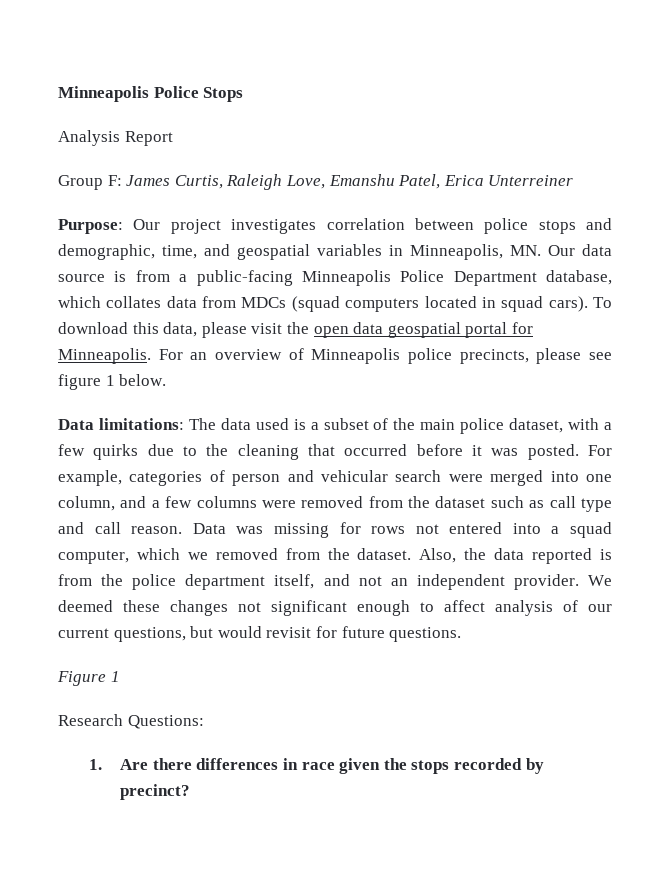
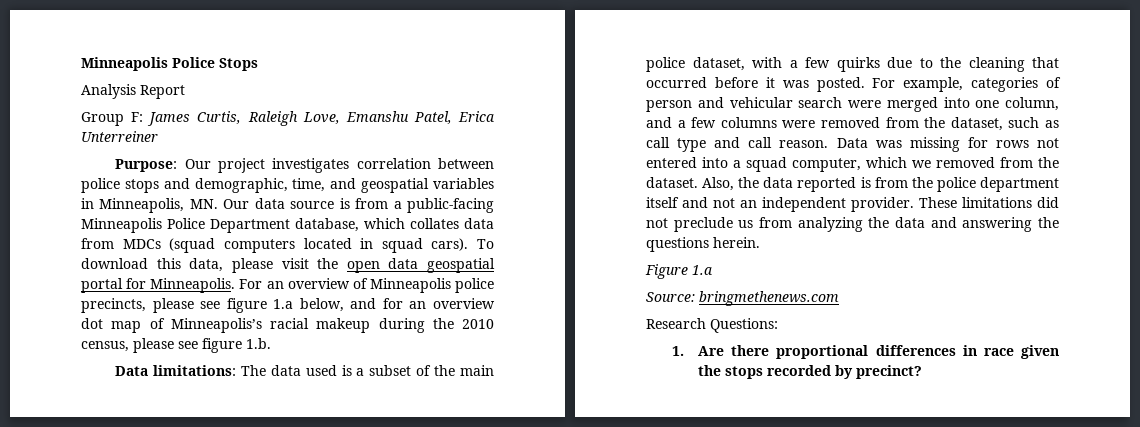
- For an overview of Minneapolis police precincts, please see figure 1 below.
+ For an overview of Minneapolis police precincts, please see figure 1.a below, and for an overview dot map of Minneapolis’s racial makeup during the 2010 census, please see figure 1.b.
- For example, categories of person and vehicular search were merged into one column, and a few columns were removed from the dataset such as call type and call reason.
+ For example, categories of person and vehicular search were merged into one column, and a few columns were removed from the dataset, such as call type and call reason.
- Also, the data reported is from the police department itself, and not an independent provider.
+ Also, the data reported is from the police department itself and not an independent provider.
- We deemed these changes not significant enough to affect analysis of our current questions, but would revisit for future questions.
- Figure 1
+ These limitations did not preclude us from analyzing the data and answering the questions herein.
+ Figure 1.a
+ Source: bringmethenews.com
- 1. Are there differences in race given the stops recorded by precinct?
+ 1. Are there proportional differences in race given the stops recorded by precinct?

